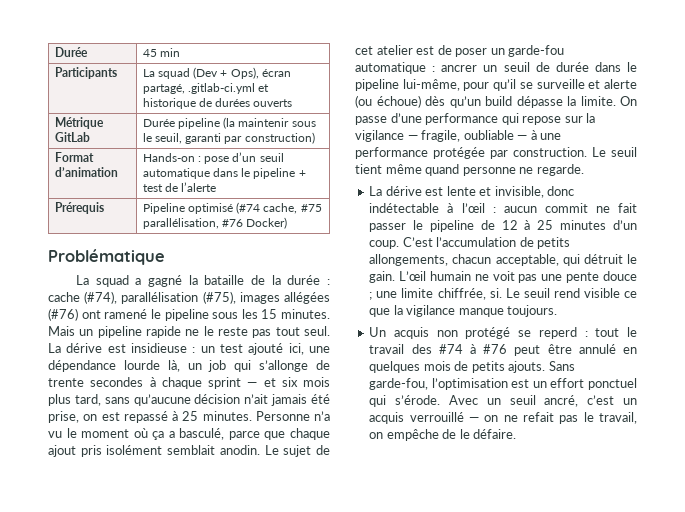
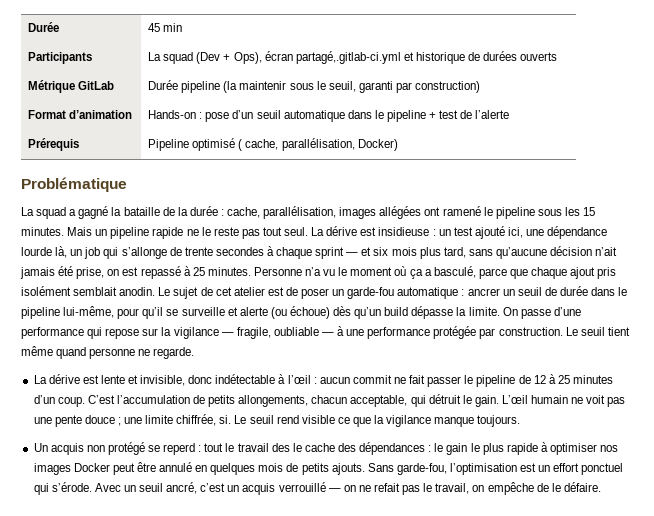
- Participants | La squad (Dev + Ops), écran partagé, .gitlab-ci.yml et historique de durées ouverts
+ Participants | La squad (Dev + Ops), écran partagé,.gitlab-ci.yml et historique de durées ouverts
- Prérequis | Pipeline optimisé (#74 cache, #75 parallélisation, #76 Docker)
+ Prérequis | Pipeline optimisé ( cache, parallélisation, Docker)
- La squad a gagné la bataille de la durée : cache (#74), parallélisation (#75), images allégées (#76) ont ramené le pipeline sous les 15 minutes.
+ La squad a gagné la bataille de la durée : cache, parallélisation, images allégées ont ramené le pipeline sous les 15 minutes.
- Un acquis non protégé se reperd : tout le travail des #74 à #76 peut être annulé en quelques mois de petits ajouts.
+ Un acquis non protégé se reperd : tout le travail des le cache des dépendances : le gain le plus rapide à optimiser nos images Docker peut être annulé en quelques mois de petits ajouts.

